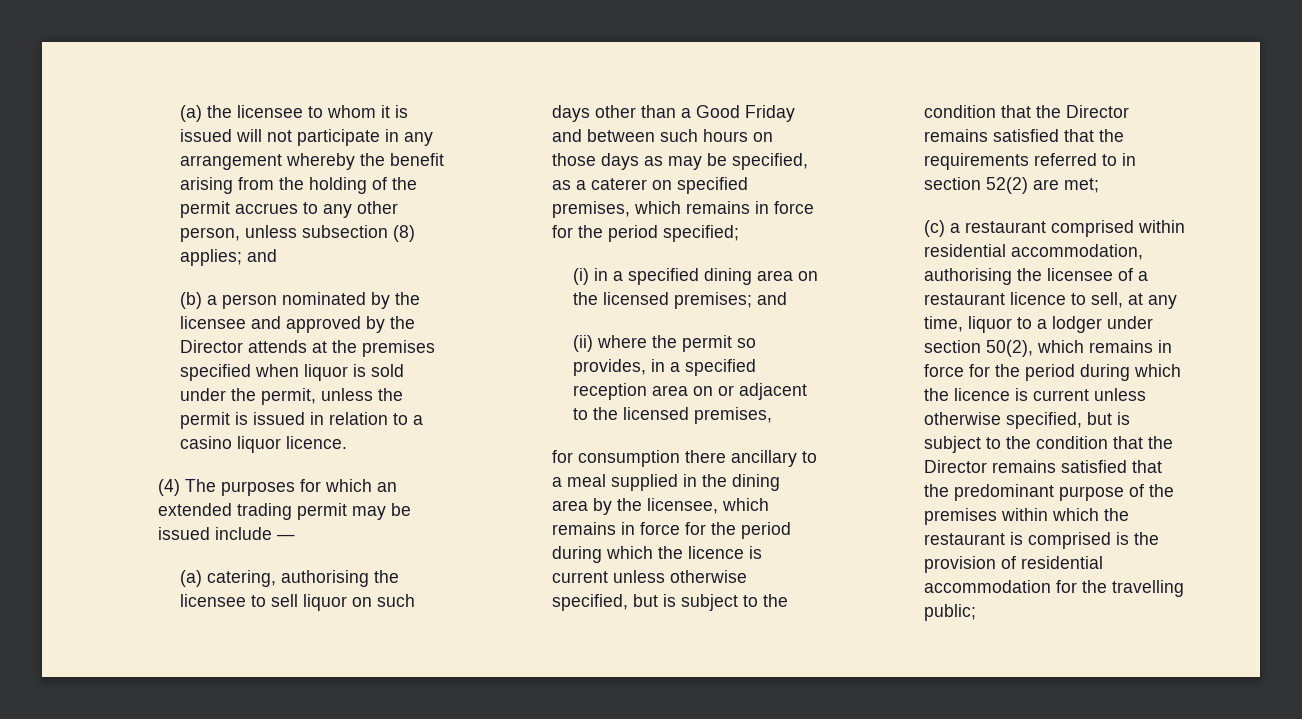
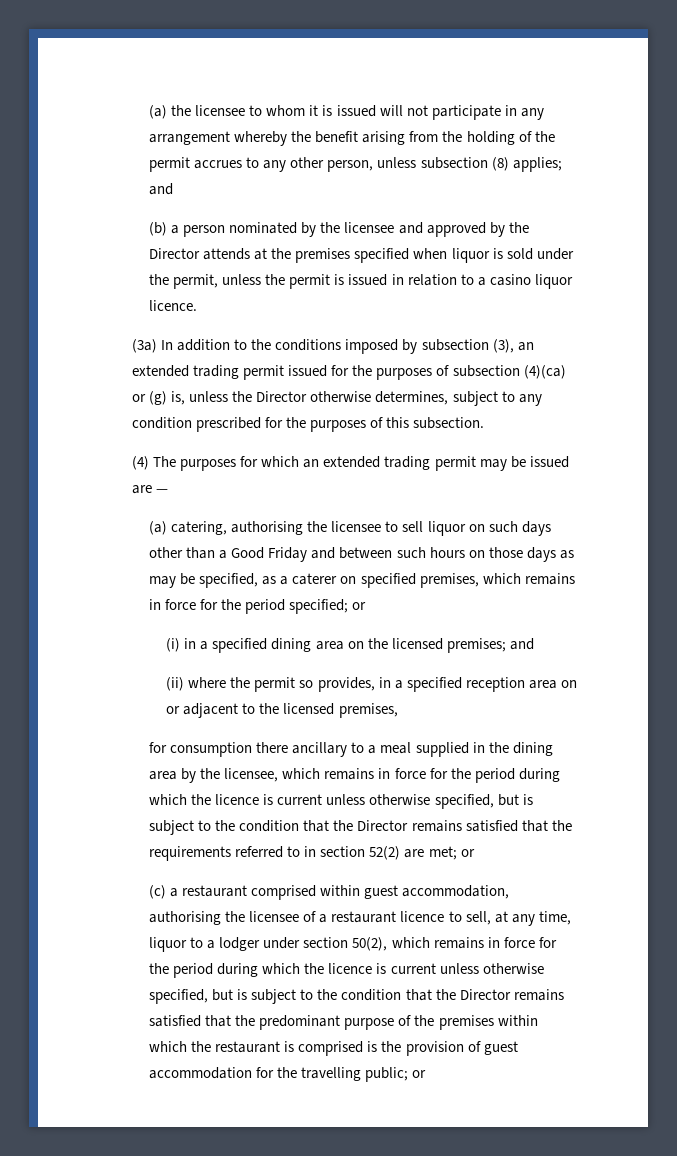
+ (3a) In addition to the conditions imposed by subsection (3), an extended trading permit issued for the purposes of subsection (4)(ca) or (g) is, unless the Director otherwise determines, subject to any condition prescribed for the purposes of this subsection.
- (4) The purposes for which an extended trading permit may be issued include —
+ (4) The purposes for which an extended trading permit may be issued are —
- (a) catering, authorising the licensee to sell liquor on such days other than a Good Friday and between such hours on those days as may be specified, as a caterer on specified premises, which remains in force for the period specified;
+ (a) catering, authorising the licensee to sell liquor on such days other than a Good Friday and between such hours on those days as may be specified, as a caterer on specified premises, which remains in force for the period specified; or
- for consumption there ancillary to a meal supplied in the dining area by the licensee, which remains in force for the period during which the licence is current unless otherwise specified, but is subject to the condition that the Director remains satisfied that the requirements referred to in section 52(2) are met;
+ for consumption there ancillary to a meal supplied in the dining area by the licensee, which remains in force for the period during which the licence is current unless otherwise specified, but is subject to the condition that the Director remains satisfied that the requirements referred to in section 52(2) are met; or
- (c) a restaurant comprised within residential accommodation, authorising the licensee of a restaurant licence to sell, at any time, liquor to a lodger under section 50(2), which remains in force for the period during which the licence is current unless otherwise specified, but is subject to the condition that the Director remains satisfied that the predominant purpose of the premises within which the restaurant is comprised is the provision of residential accommodation for the travelling public;
+ (c) a restaurant comprised within guest accommodation, authorising the licensee of a restaurant licence to sell, at any time, liquor to a lodger under section 50(2), which remains in force for the period during which the licence is current unless otherwise specified, but is subject to the condition that the Director remains satisfied that the predominant purpose of the premises within which the restaurant is comprised is the provision of guest accommodation for the travelling public; or

